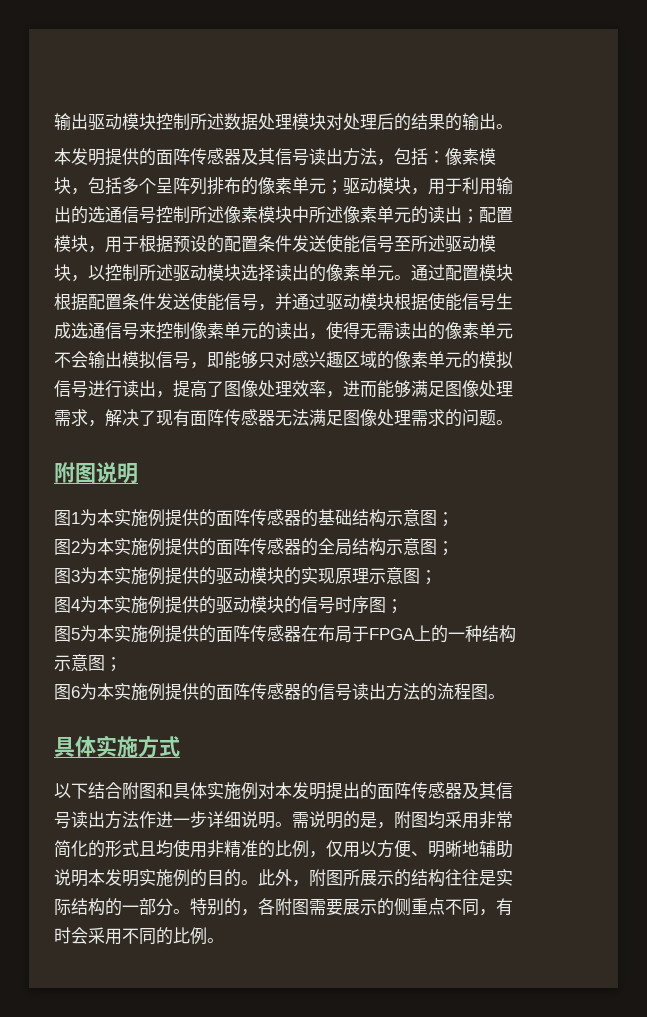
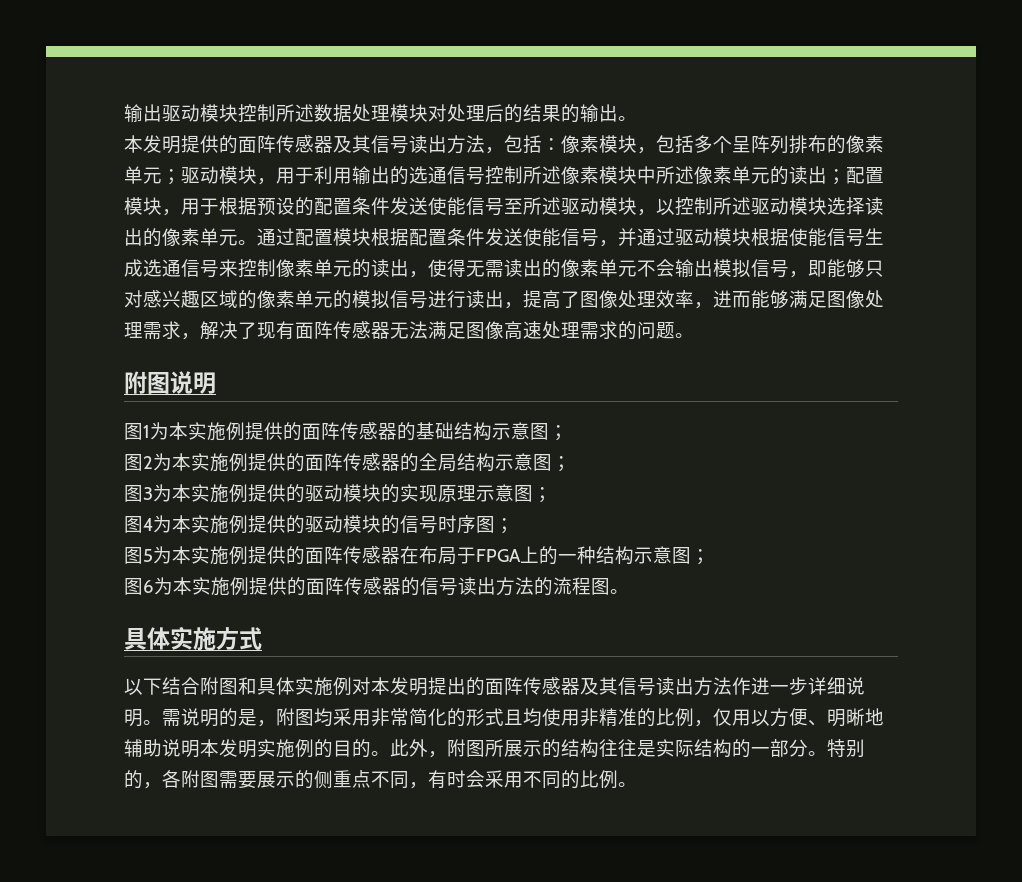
- 通过配置模块根据配置条件发送使能信号，并通过驱动模块根据使能信号生成选通信号来控制像素单元的读出，使得无需读出的像素单元不会输出模拟信号，即能够只对感兴趣区域的像素单元的模拟信号进行读出，提高了图像处理效率，进而能够满足图像处理需求，解决了现有面阵传感器无法满足图像处理需求的问题。
+ 通过配置模块根据配置条件发送使能信号，并通过驱动模块根据使能信号生成选通信号来控制像素单元的读出，使得无需读出的像素单元不会输出模拟信号，即能够只对感兴趣区域的像素单元的模拟信号进行读出，提高了图像处理效率，进而能够满足图像处理需求，解决了现有面阵传感器无法满足图像高速处理需求的问题。

